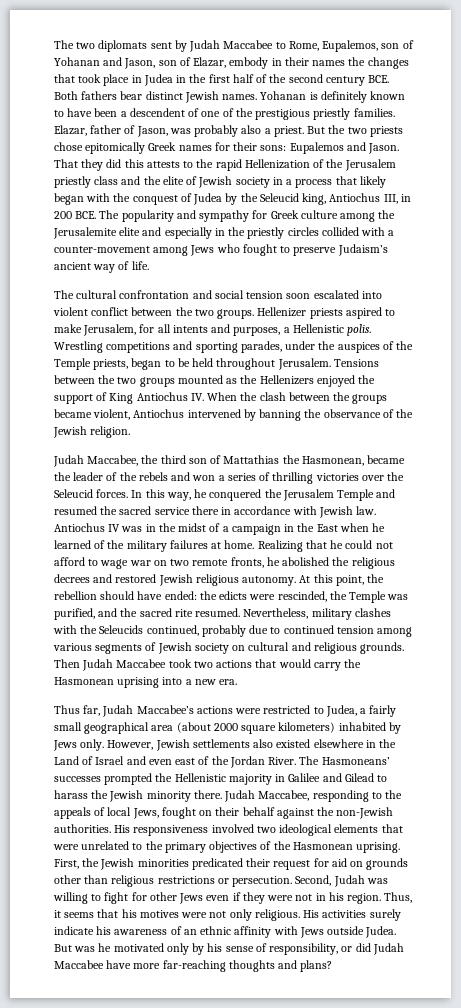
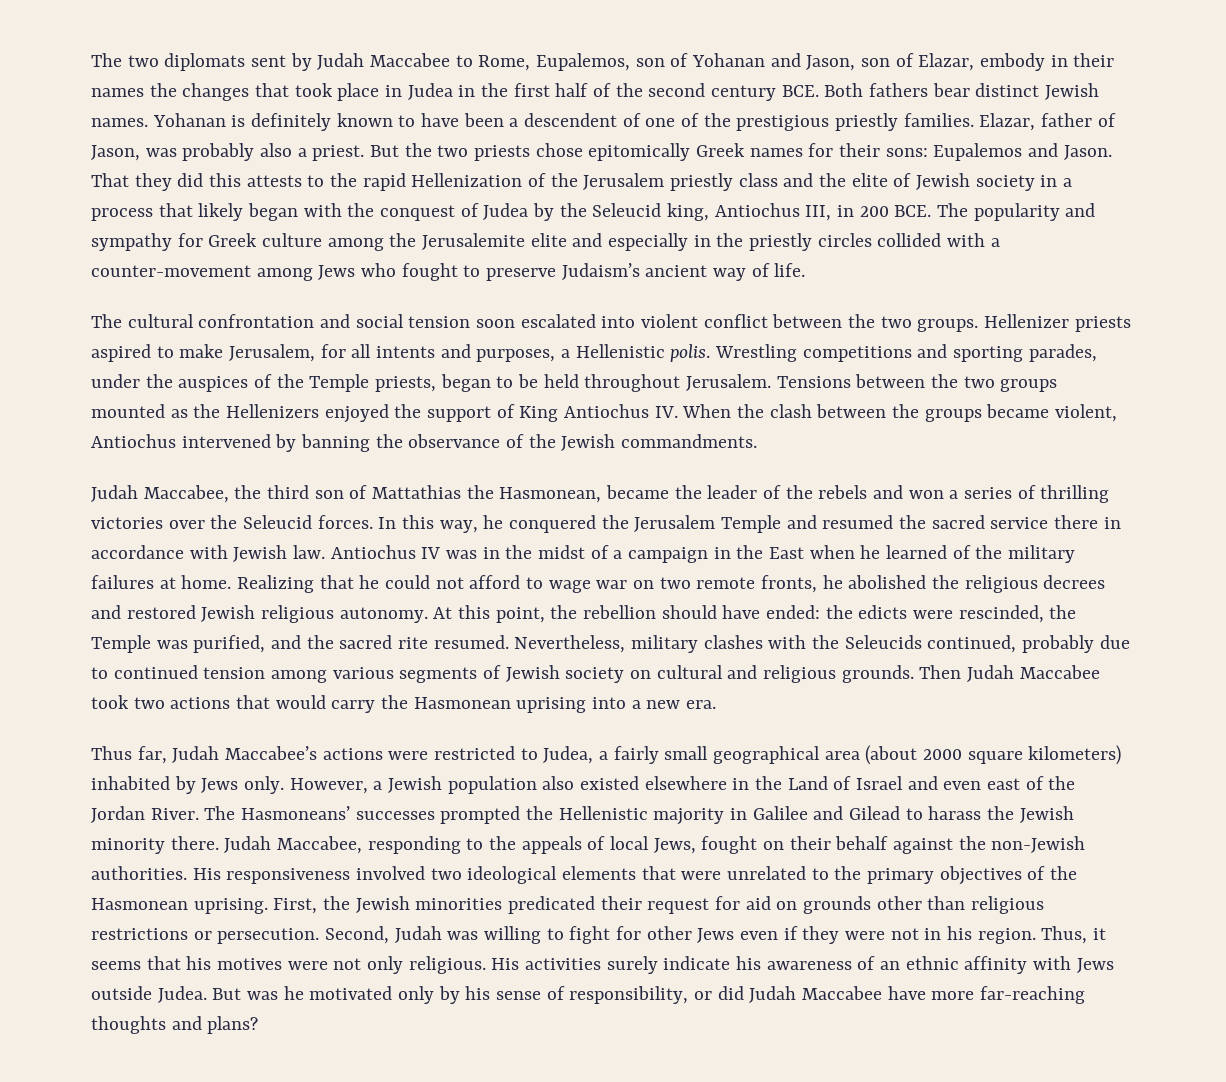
- Tensions between the two groups mounted as the Hellenizers enjoyed the support of King Antiochus IV. When the clash between the groups became violent, Antiochus intervened by banning the observance of the Jewish religion.
+ Tensions between the two groups mounted as the Hellenizers enjoyed the support of King Antiochus IV. When the clash between the groups became violent, Antiochus intervened by banning the observance of the Jewish commandments.
- However, Jewish settlements also existed elsewhere in the Land of Israel and even east of the Jordan River.
+ However, a Jewish population also existed elsewhere in the Land of Israel and even east of the Jordan River.

